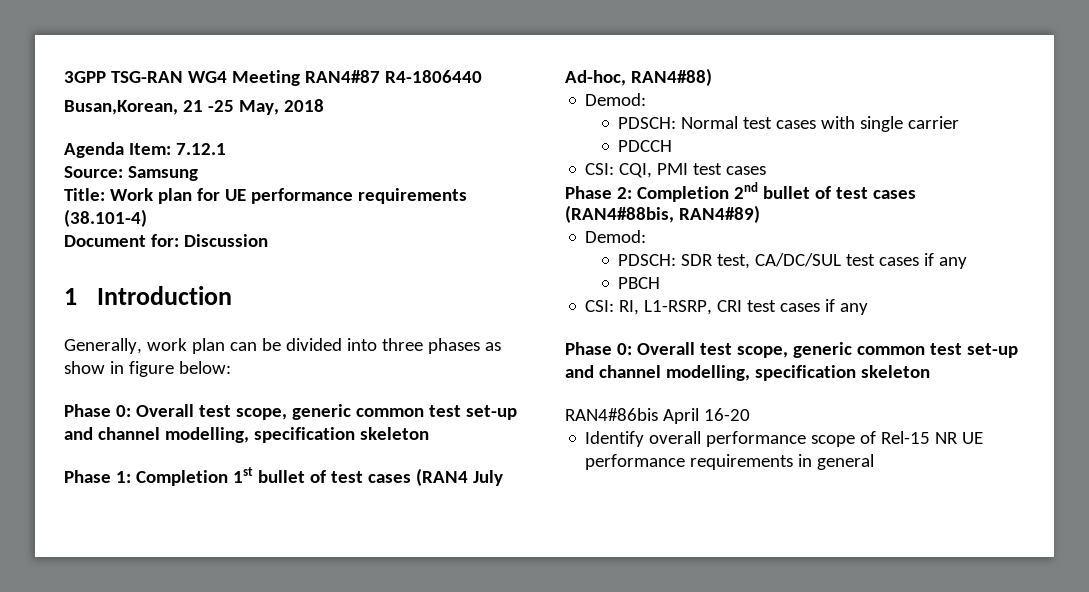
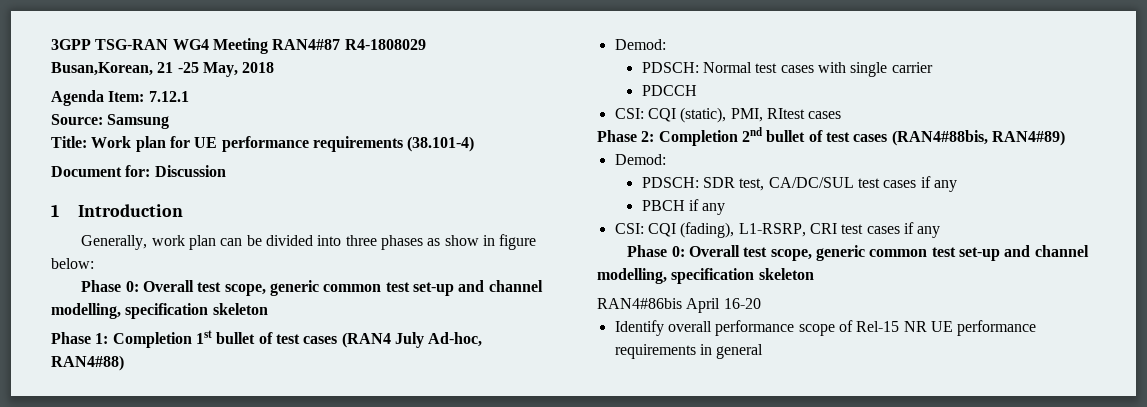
- 3GPP TSG-RAN WG4 Meeting RAN4#87 R4-1806440
+ 3GPP TSG-RAN WG4 Meeting RAN4#87 R4-1808029
- CSI: CQI, PMI test cases
+ CSI: CQI (static), PMI, RItest cases
- PBCH
- CSI: RI, L1-RSRP, CRI test cases if any
+ PBCH if any
+ CSI: CQI (fading), L1-RSRP, CRI test cases if any

